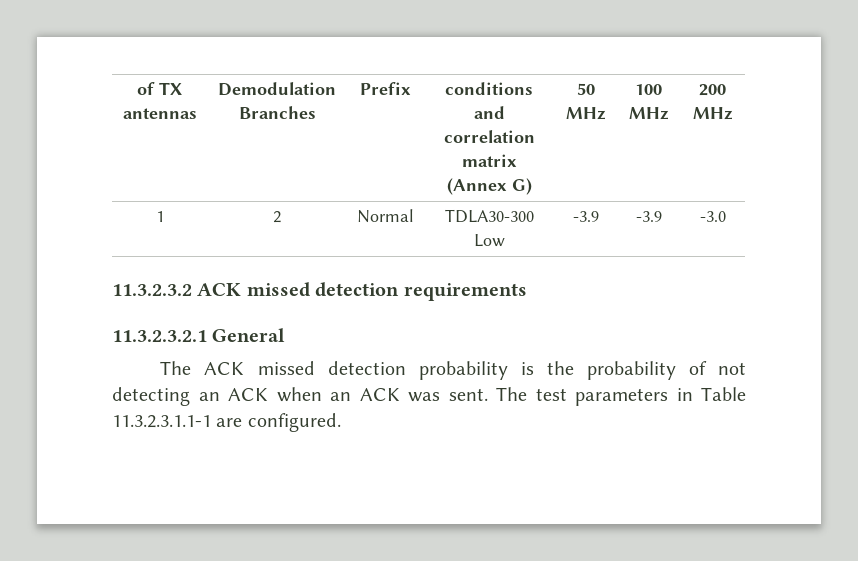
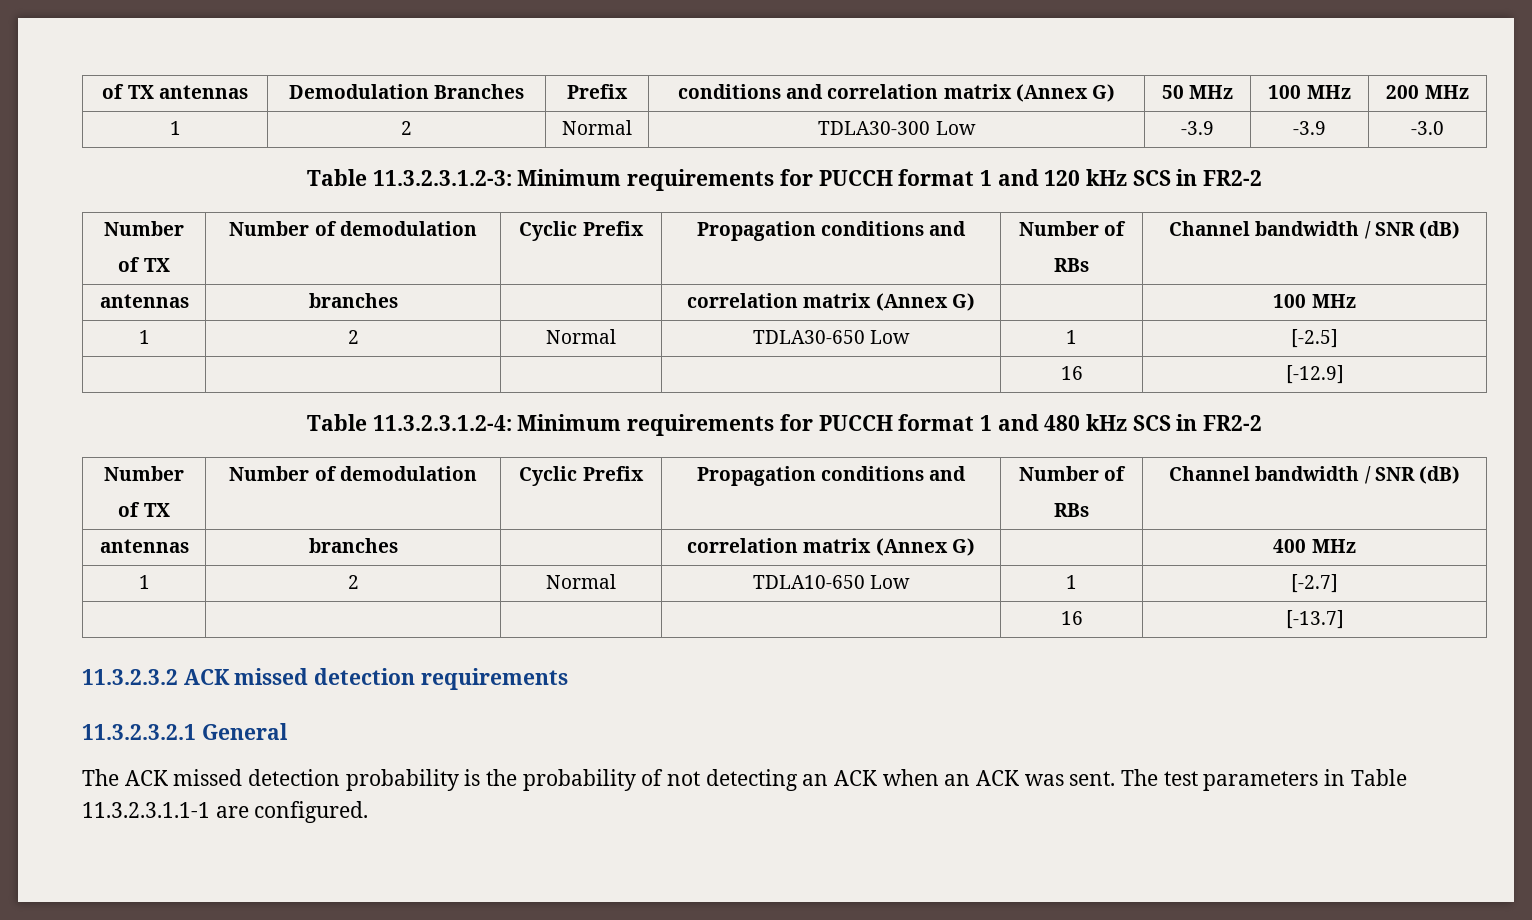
+ Table 11.3.2.3.1.2-3: Minimum requirements for PUCCH format 1 and 120 kHz SCS in FR2-2
+ Number
+ of TX | Number of demodulation | Cyclic Prefix | Propagation conditions and | Number of
+ RBs | Channel bandwidth / SNR (dB)
+ antennas | branches | | correlation matrix (Annex G) | | 100 MHz
+ 1 | 2 | Normal | TDLA30-650 Low | 1 | [-2.5]
+ | | | | 16 | [-12.9]
+ Table 11.3.2.3.1.2-4: Minimum requirements for PUCCH format 1 and 480 kHz SCS in FR2-2
+ Number
+ of TX | Number of demodulation | Cyclic Prefix | Propagation conditions and | Number of
+ RBs | Channel bandwidth / SNR (dB)
+ antennas | branches | | correlation matrix (Annex G) | | 400 MHz
+ 1 | 2 | Normal | TDLA10-650 Low | 1 | [-2.7]
+ | | | | 16 | [-13.7]

